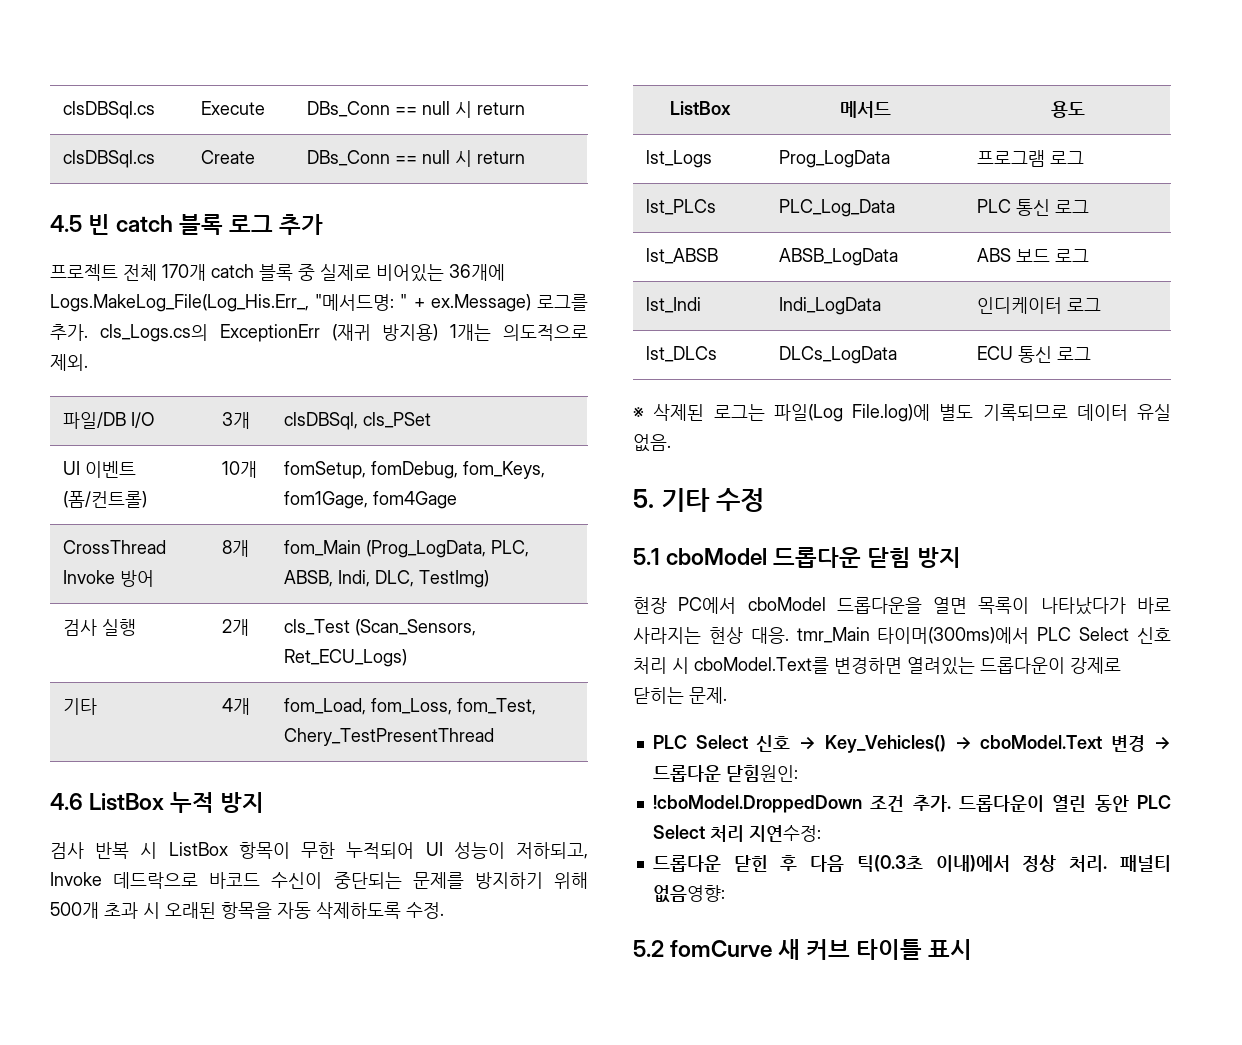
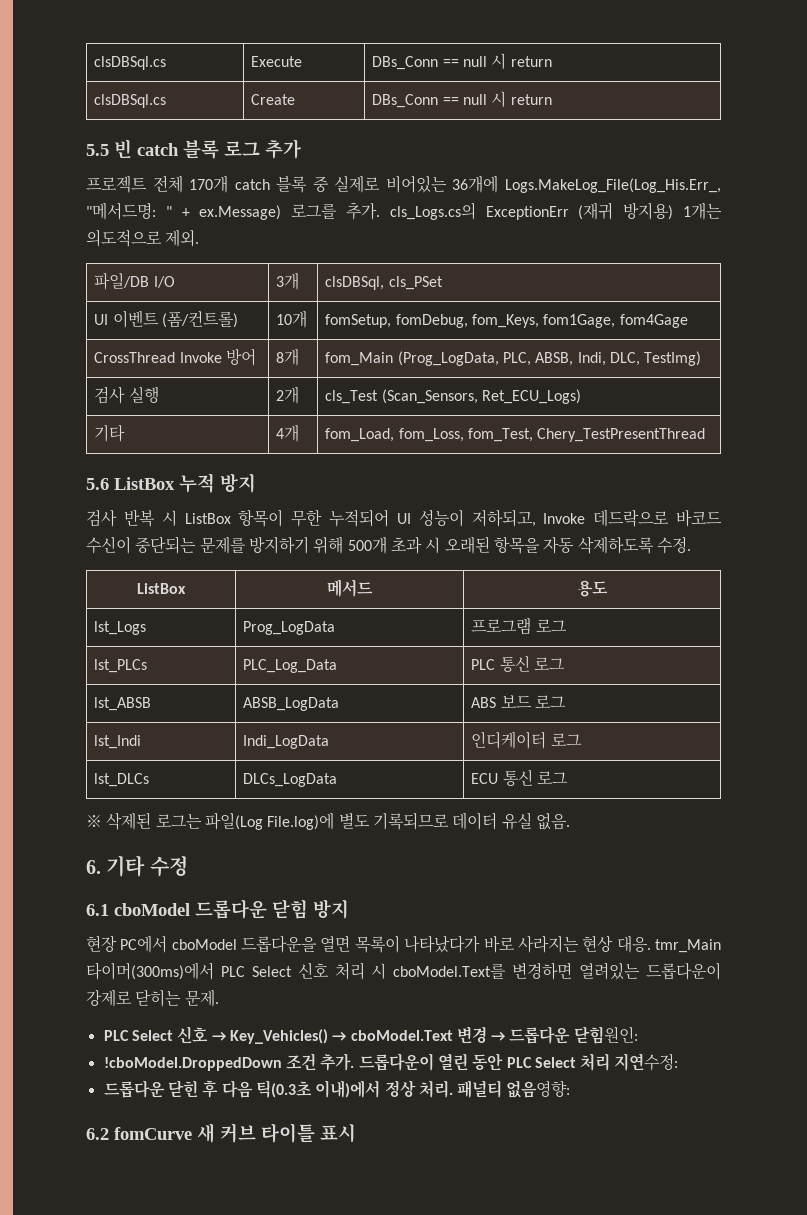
- 4.5 빈 catch 블록 로그 추가
+ 5.5 빈 catch 블록 로그 추가
- 4.6 ListBox 누적 방지
+ 5.6 ListBox 누적 방지
- 5. 기타 수정
+ 6. 기타 수정
- 5.1 cboModel 드롭다운 닫힘 방지
+ 6.1 cboModel 드롭다운 닫힘 방지
- 5.2 fomCurve 새 커브 타이틀 표시
+ 6.2 fomCurve 새 커브 타이틀 표시

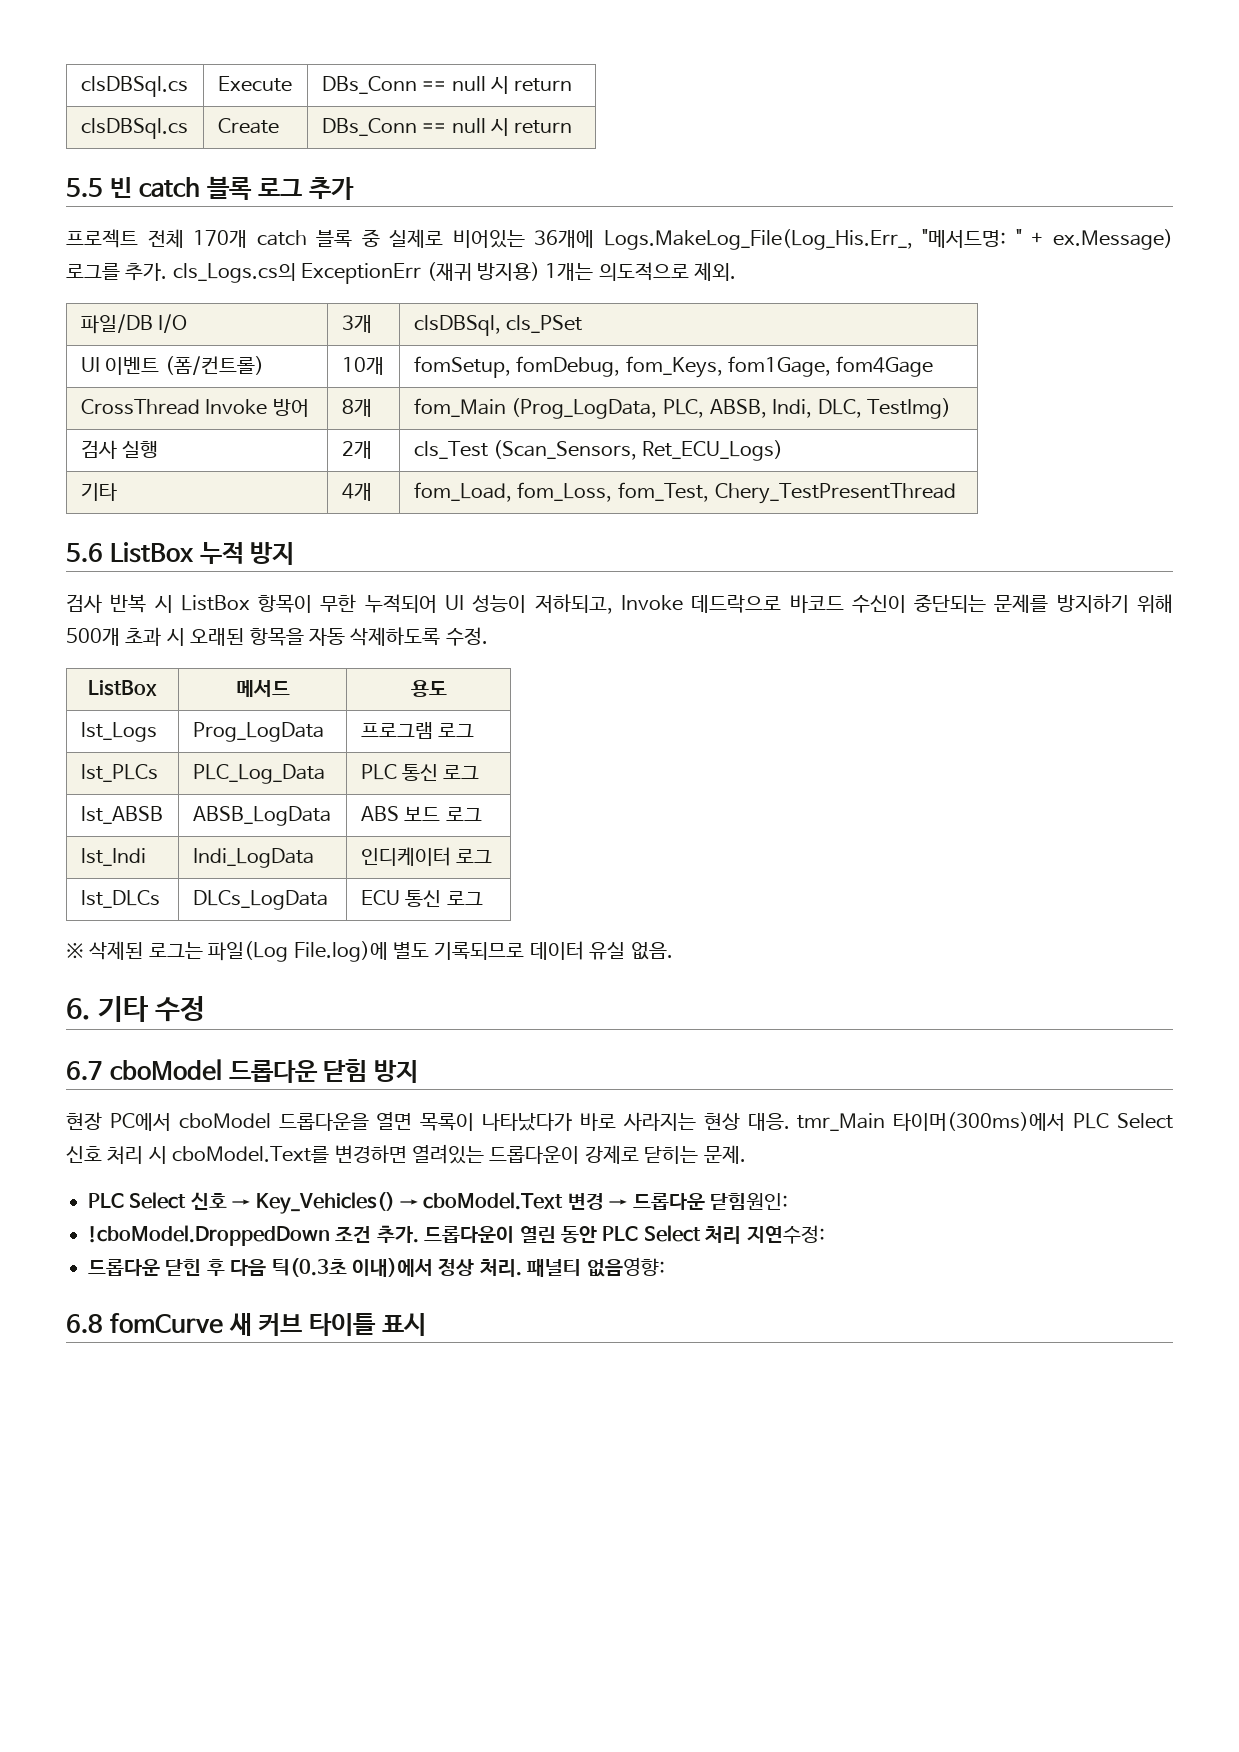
- 6.1 cboModel 드롭다운 닫힘 방지
+ 6.7 cboModel 드롭다운 닫힘 방지
- 6.2 fomCurve 새 커브 타이틀 표시
+ 6.8 fomCurve 새 커브 타이틀 표시

